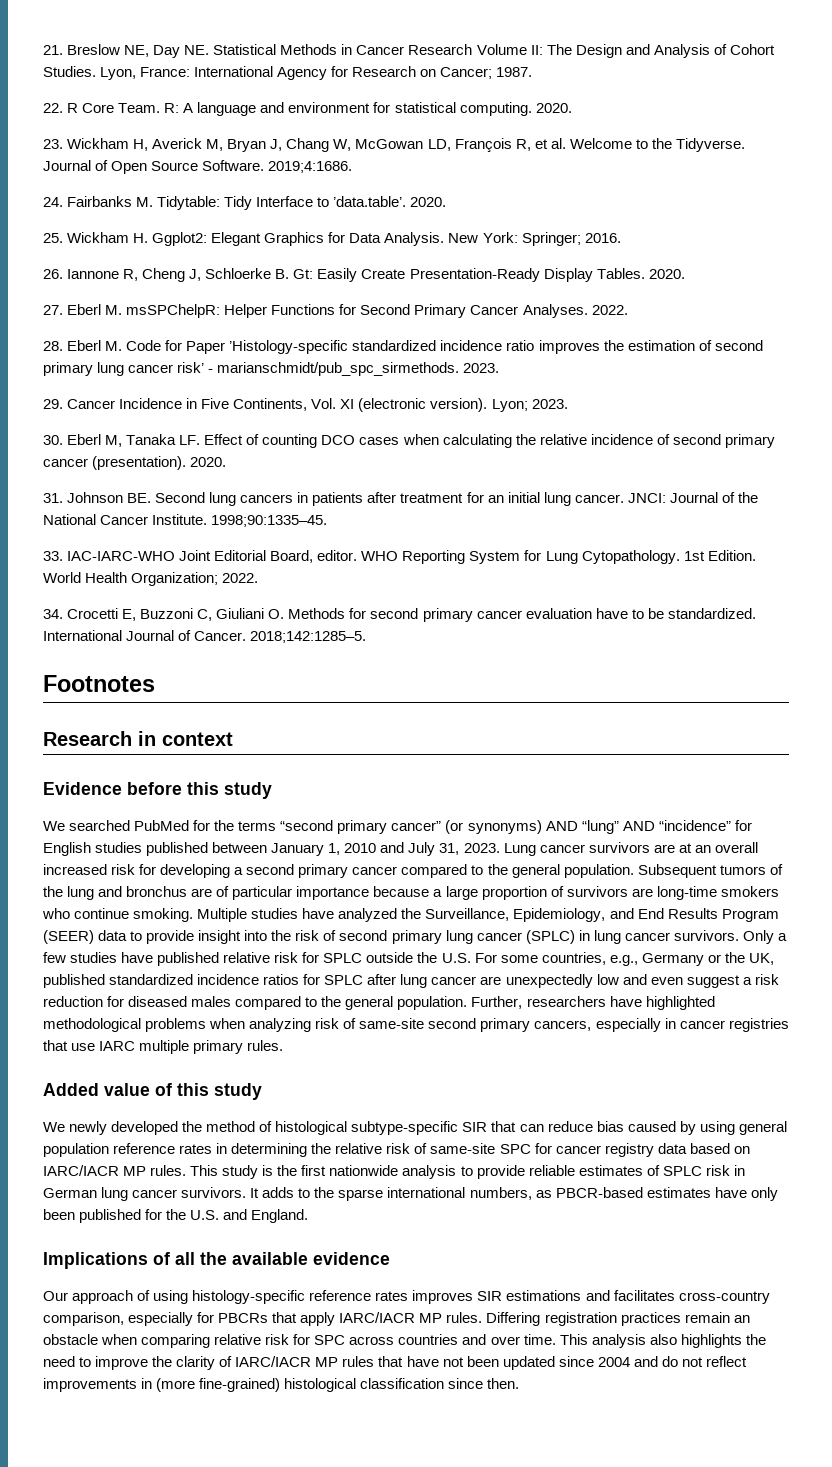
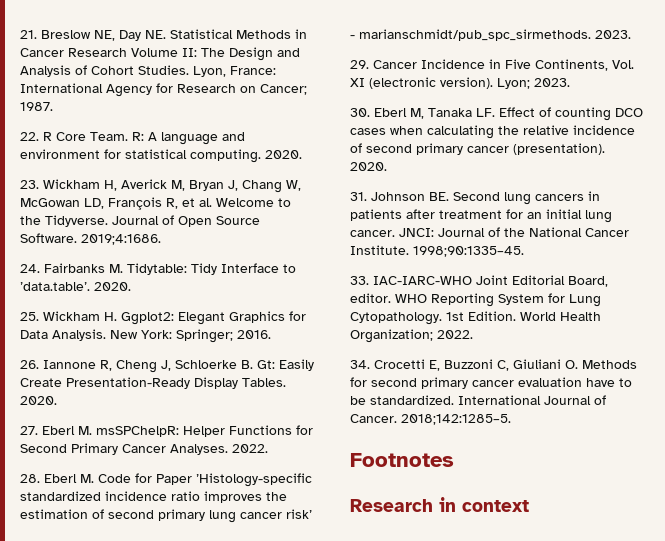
- Evidence before this study
- We searched PubMed for the terms “second primary cancer” (or synonyms) AND “lung” AND “incidence” for English studies published between January 1, 2010 and July 31, 2023. Lung cancer survivors are at an overall increased risk for developing a second primary cancer compared to the general population. Subsequent tumors of the lung and bronchus are of particular importance because a large proportion of survivors are long-time smokers who continue smoking. Multiple studies have analyzed the Surveillance, Epidemiology, and End Results Program (SEER) data to provide insight into the risk of second primary lung cancer (SPLC) in lung cancer survivors. Only a few studies have published relative risk for SPLC outside the U.S. For some countries, e.g., Germany or the UK, published standardized incidence ratios for SPLC after lung cancer are unexpectedly low and even suggest a risk reduction for diseased males compared to the general population. Further, researchers have highlighted methodological problems when analyzing risk of same-site second primary cancers, especially in cancer registries that use IARC multiple primary rules.
- Added value of this study
- We newly developed the method of histological subtype-specific SIR that can reduce bias caused by using general population reference rates in determining the relative risk of same-site SPC for cancer registry data based on IARC/IACR MP rules. This study is the first nationwide analysis to provide reliable estimates of SPLC risk in German lung cancer survivors. It adds to the sparse international numbers, as PBCR-based estimates have only been published for the U.S. and England.
- Implications of all the available evidence
- Our approach of using histology-specific reference rates improves SIR estimations and facilitates cross-country comparison, especially for PBCRs that apply IARC/IACR MP rules. Differing registration practices remain an obstacle when comparing relative risk for SPC across countries and over time. This analysis also highlights the need to improve the clarity of IARC/IACR MP rules that have not been updated since 2004 and do not reflect improvements in (more fine-grained) histological classification since then.

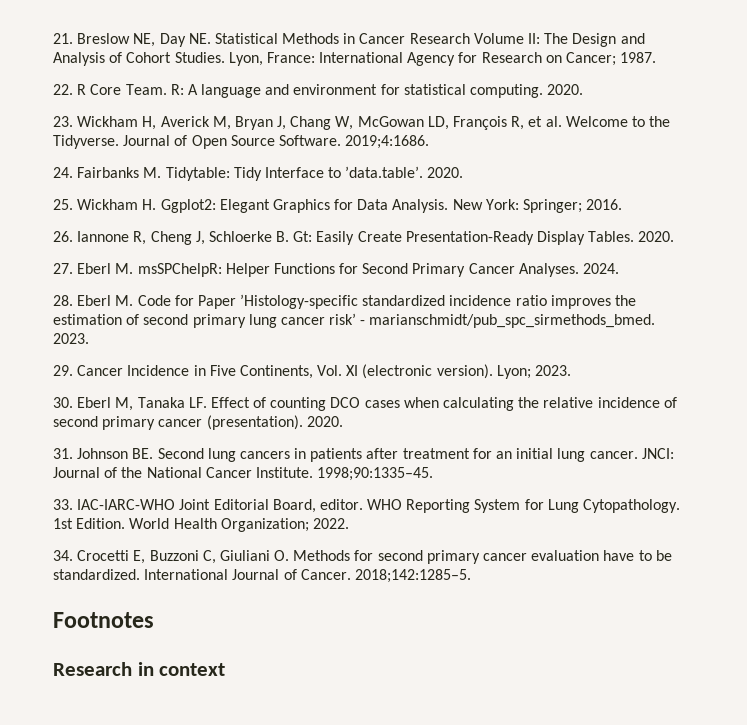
- 27. Eberl M. msSPChelpR: Helper Functions for Second Primary Cancer Analyses. 2022.
+ 27. Eberl M. msSPChelpR: Helper Functions for Second Primary Cancer Analyses. 2024.
- 28. Eberl M. Code for Paper ’Histology-specific standardized incidence ratio improves the estimation of second primary lung cancer risk’ - marianschmidt/pub_spc_sirmethods.
+ 28. Eberl M. Code for Paper ’Histology-specific standardized incidence ratio improves the estimation of second primary lung cancer risk’ - marianschmidt/pub_spc_sirmethods_bmed.

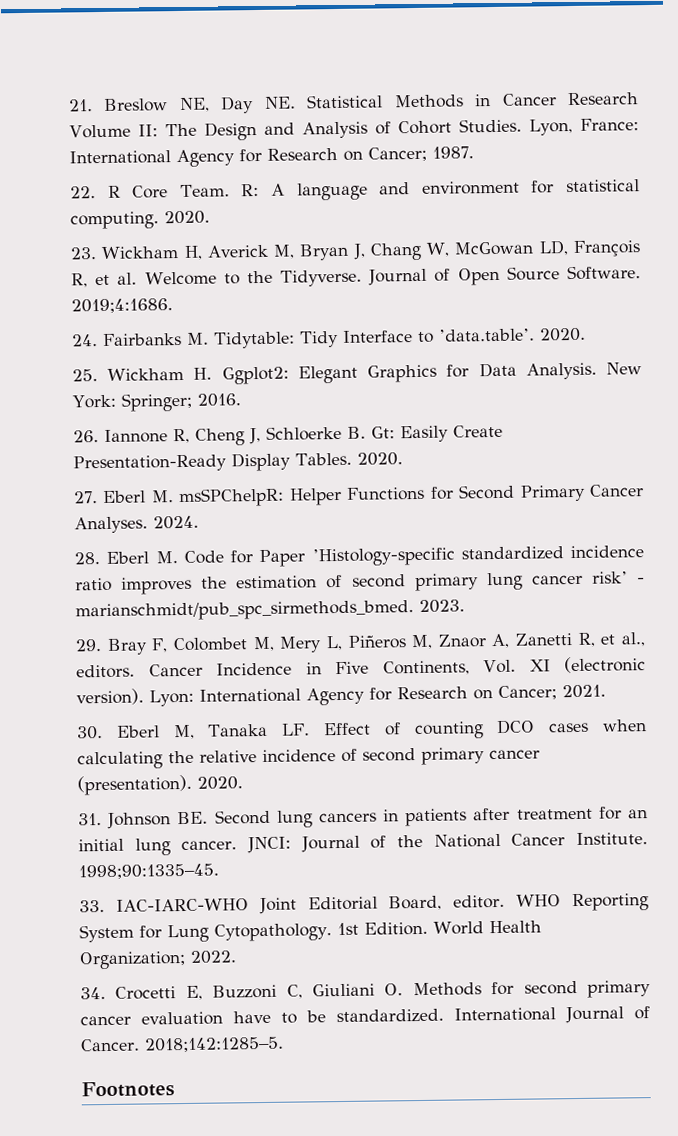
- 29. Cancer Incidence in Five Continents, Vol. XI (electronic version).
+ 29. Bray F, Colombet M, Mery L, Piñeros M, Znaor A, Zanetti R, et al., editors. Cancer Incidence in Five Continents, Vol. XI (electronic version).
- Lyon; 2023.
+ Lyon: International Agency for Research on Cancer; 2021.
- Research in context

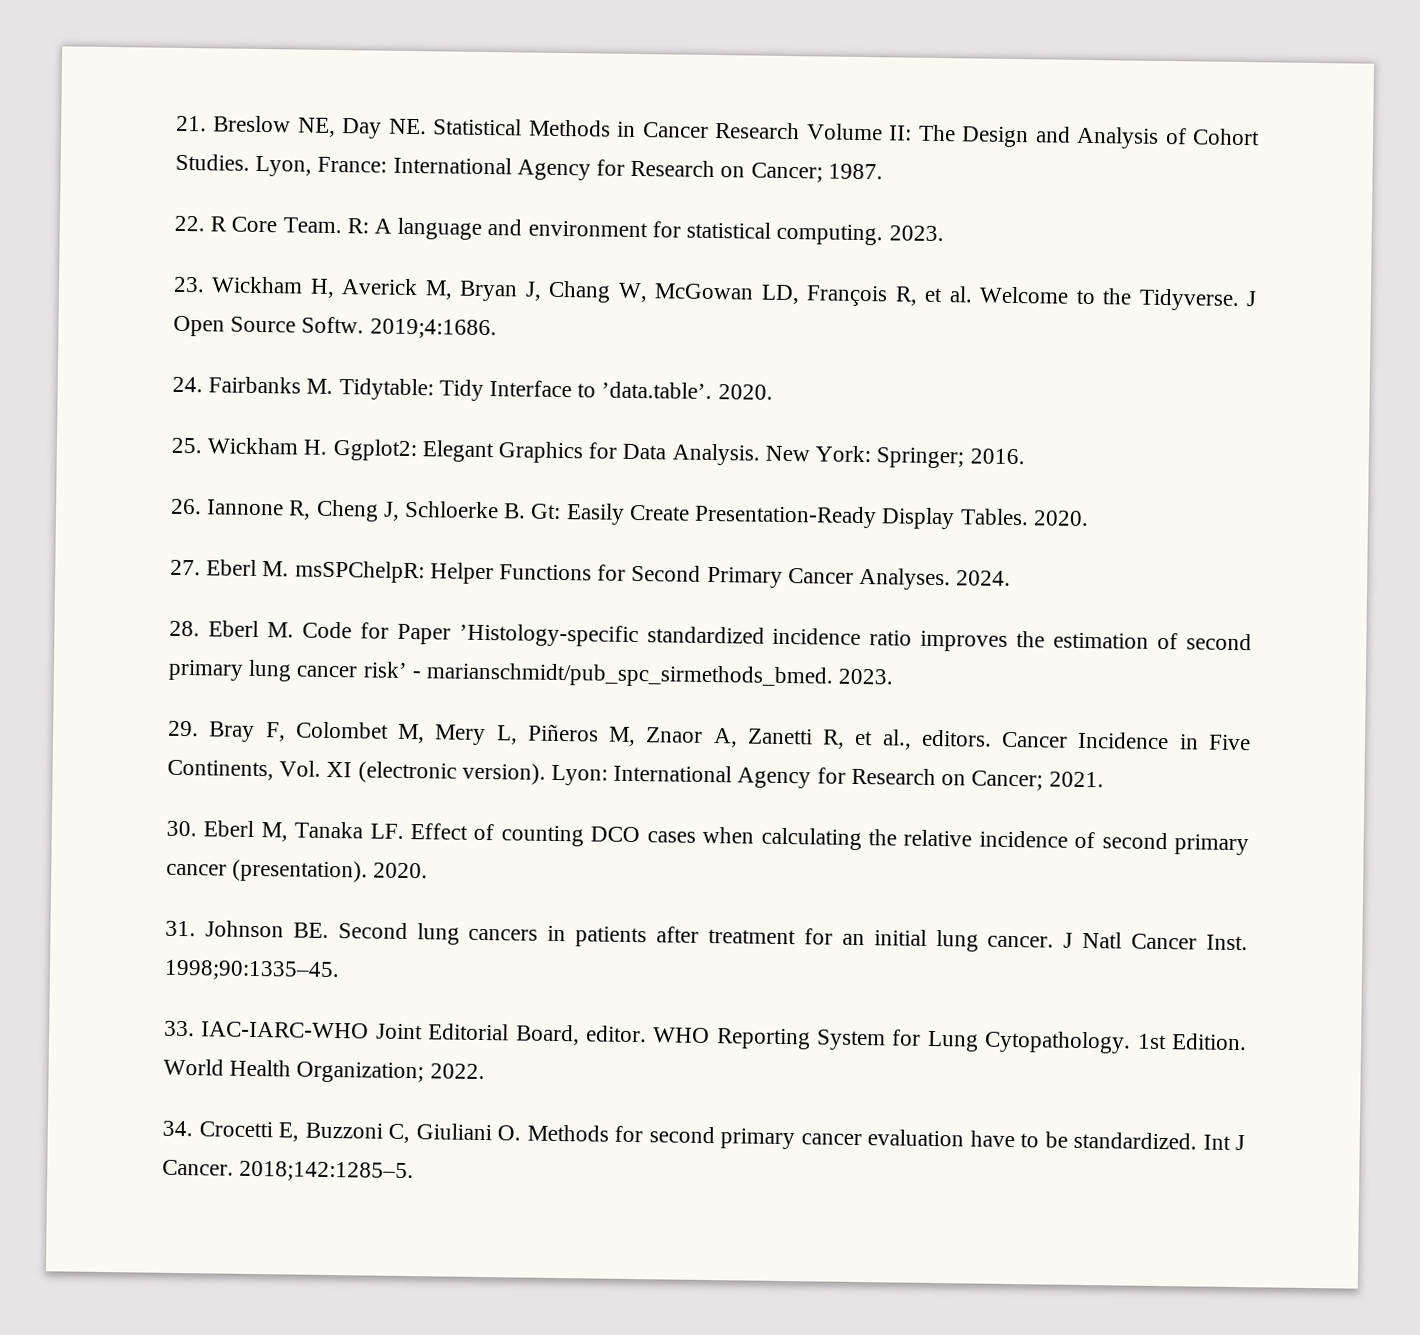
- R: A language and environment for statistical computing. 2020.
+ R: A language and environment for statistical computing. 2023.
- Journal of Open Source Software.
+ J Open Source Softw.
- JNCI: Journal of the National Cancer Institute.
+ J Natl Cancer Inst.
- International Journal of Cancer.
+ Int J Cancer.
- Footnotes

